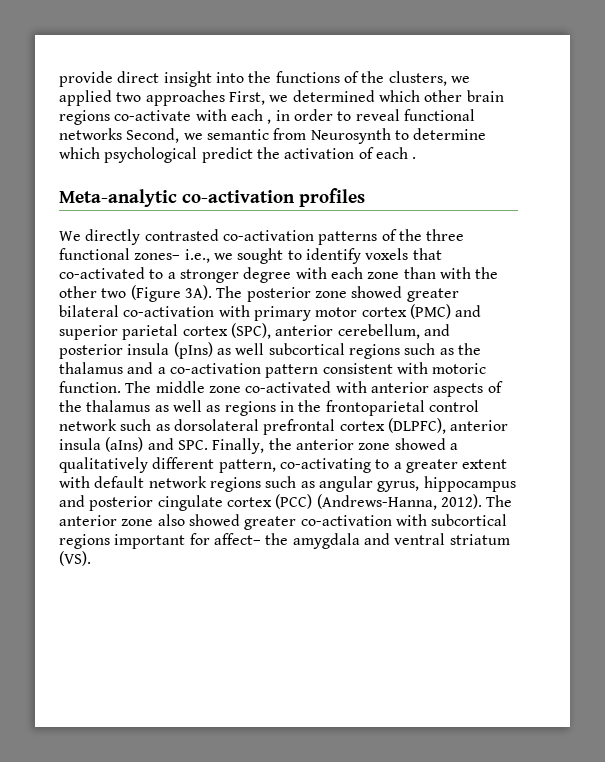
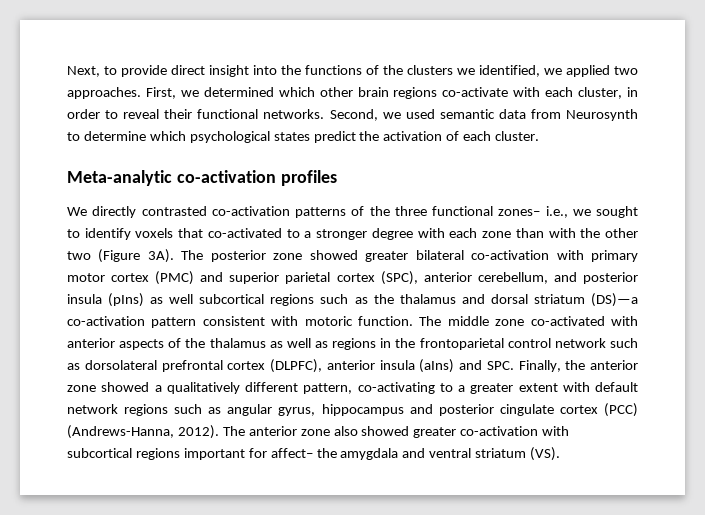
- provide direct insight into the functions of the clusters, we applied two approaches First, we determined which other brain regions co-activate with each , in order to reveal functional networks Second, we semantic from Neurosynth to determine which psychological predict the activation of each .
+ Next, to provide direct insight into the functions of the clusters we identified, we applied two approaches. First, we determined which other brain regions co-activate with each cluster, in order to reveal their functional networks. Second, we used semantic data from Neurosynth to determine which psychological states predict the activation of each cluster.
- The posterior zone showed greater bilateral co-activation with primary motor cortex (PMC) and superior parietal cortex (SPC), anterior cerebellum, and posterior insula (pIns) as well subcortical regions such as the thalamus and a co-activation pattern consistent with motoric function.
+ The posterior zone showed greater bilateral co-activation with primary motor cortex (PMC) and superior parietal cortex (SPC), anterior cerebellum, and posterior insula (pIns) as well subcortical regions such as the thalamus and dorsal striatum (DS)—a co-activation pattern consistent with motoric function.

